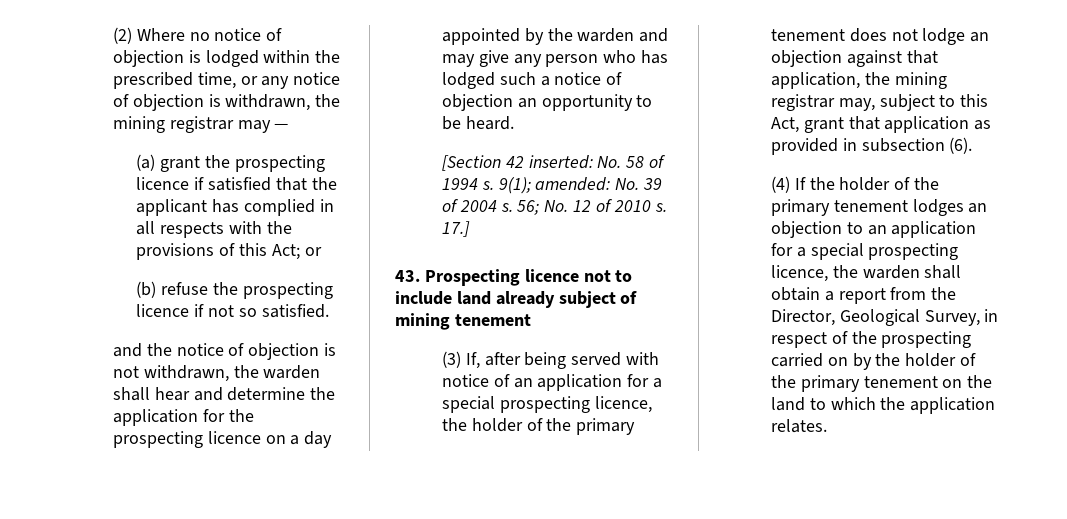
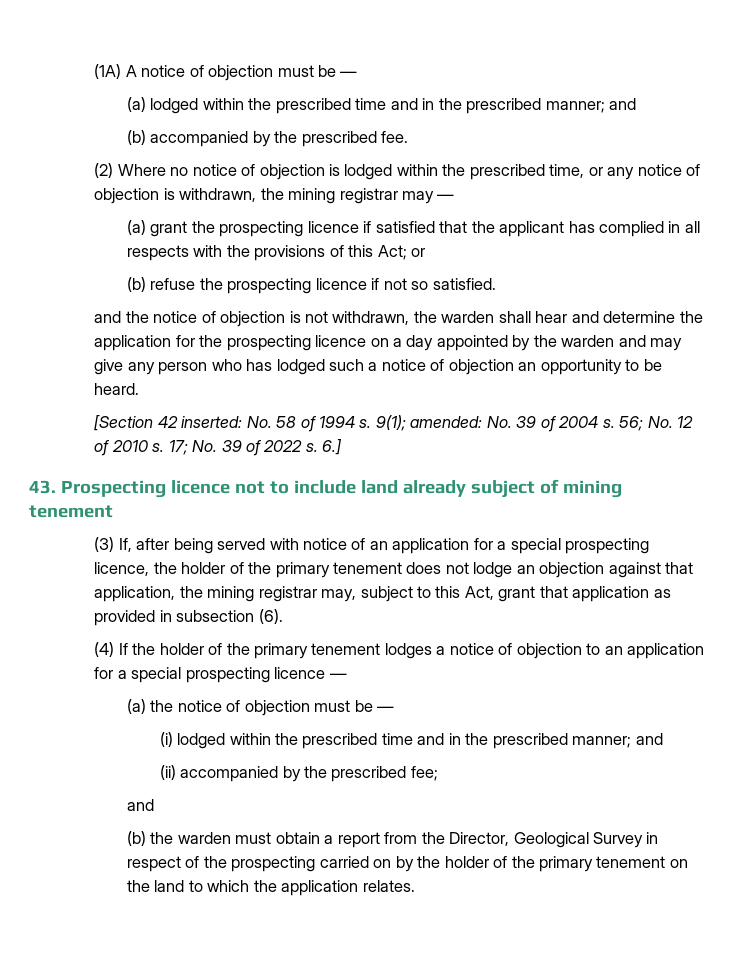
+ (1A) A notice of objection must be —
+ (a) lodged within the prescribed time and in the prescribed manner; and
+ (b) accompanied by the prescribed fee.
- 17.]
+ 17; No. 39 of 2022 s. 6.]
- (4) If the holder of the primary tenement lodges an objection to an application for a special prospecting licence, the warden shall obtain a report from the Director, Geological Survey, in respect of the prospecting carried on by the holder of the primary tenement on the land to which the application relates.
+ (4) If the holder of the primary tenement lodges a notice of objection to an application for a special prospecting licence —
+ (a) the notice of objection must be —
+ (i) lodged within the prescribed time and in the prescribed manner; and
+ (ii) accompanied by the prescribed fee;
+ and
+ (b) the warden must obtain a report from the Director, Geological Survey in respect of the prospecting carried on by the holder of the primary tenement on the land to which the application relates.

